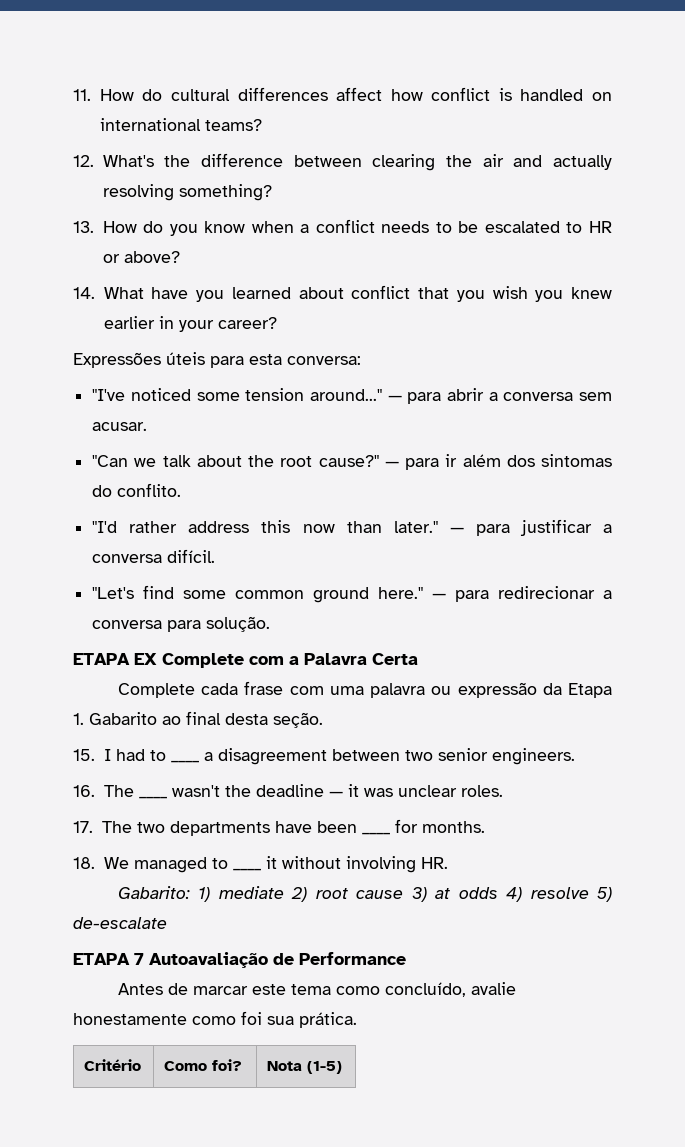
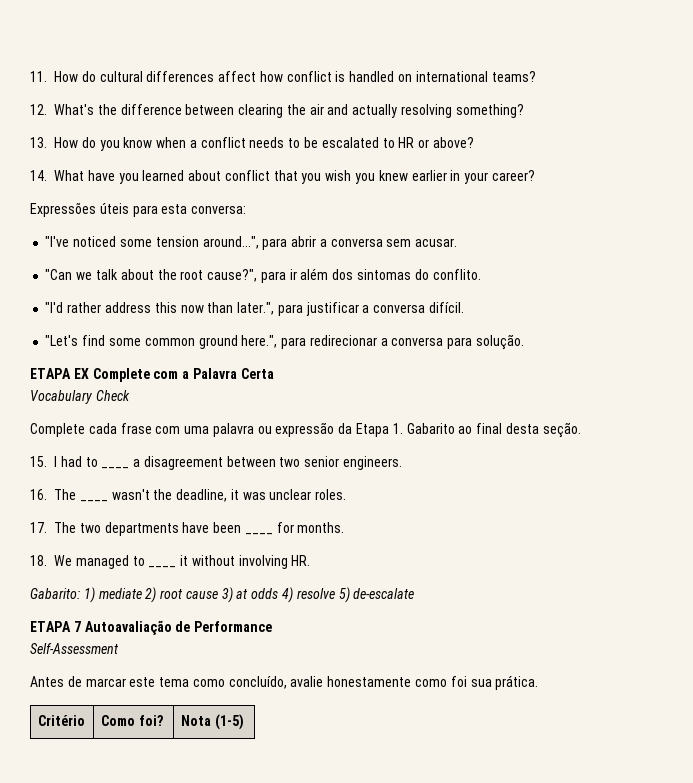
- "I've noticed some tension around..." — para abrir a conversa sem acusar.
+ "I've noticed some tension around...", para abrir a conversa sem acusar.
- "Can we talk about the root cause?" — para ir além dos sintomas do conflito.
+ "Can we talk about the root cause?", para ir além dos sintomas do conflito.
- "I'd rather address this now than later." — para justificar a conversa difícil.
+ "I'd rather address this now than later.", para justificar a conversa difícil.
- "Let's find some common ground here." — para redirecionar a conversa para solução.
+ "Let's find some common ground here.", para redirecionar a conversa para solução.
+ Vocabulary Check
- 16. The ____ wasn't the deadline — it was unclear roles.
+ 16. The ____ wasn't the deadline, it was unclear roles.
+ Self-Assessment

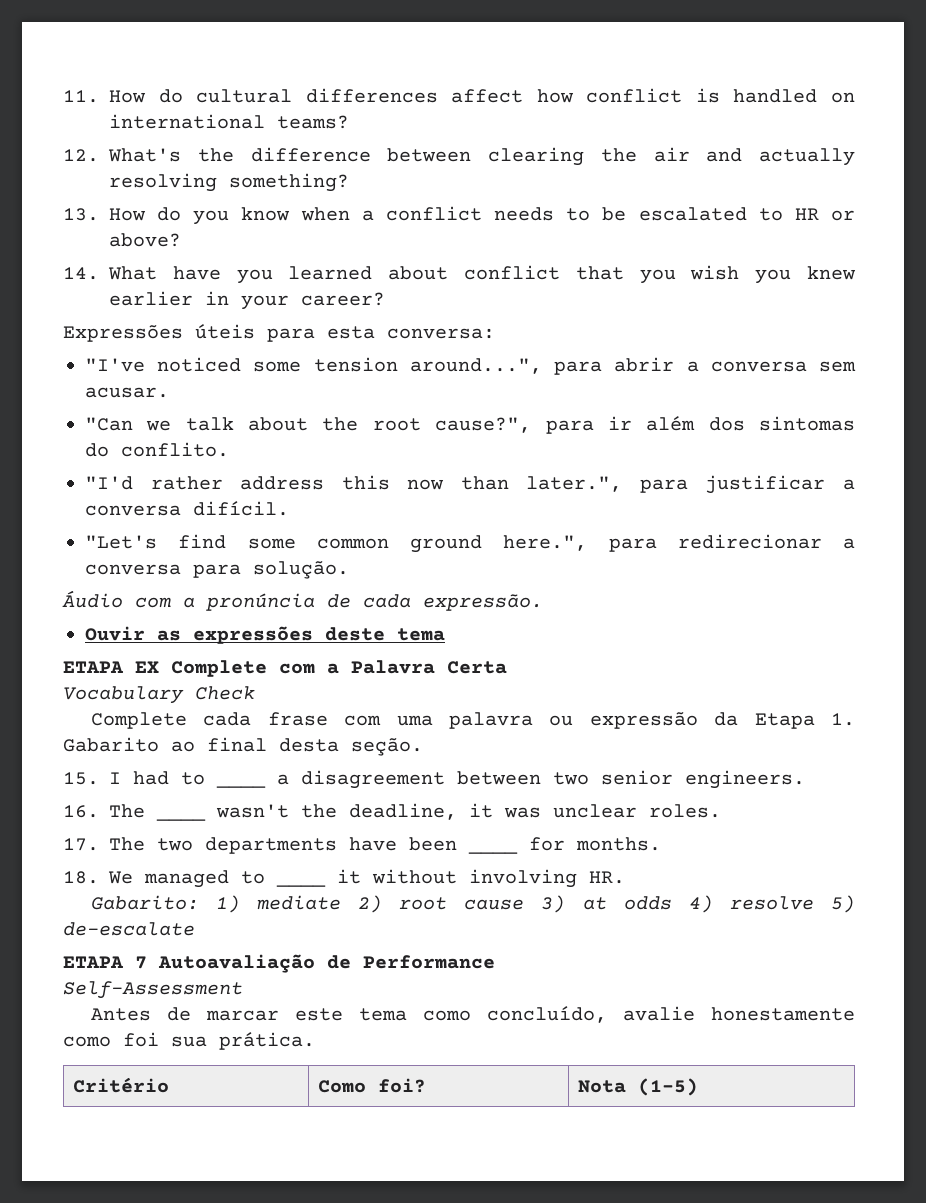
+ Áudio com a pronúncia de cada expressão.
+ Ouvir as expressões deste tema

